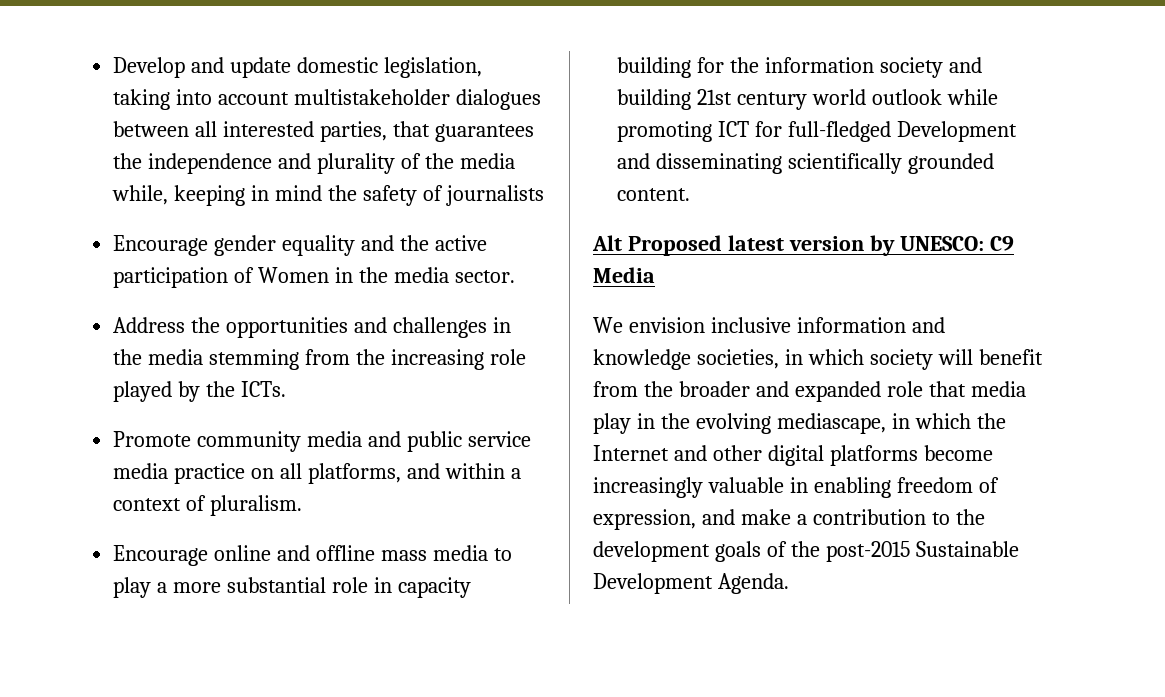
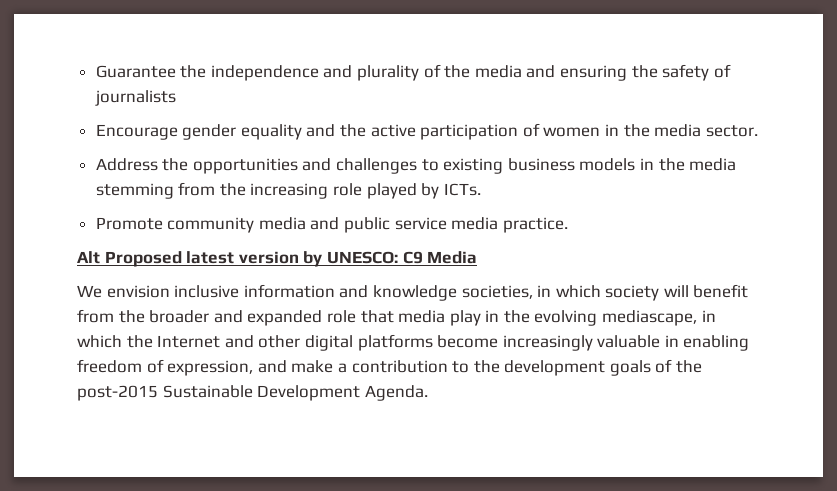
- Develop and update domestic legislation, taking into account multistakeholder dialogues between all interested parties, that guarantees the independence and plurality of the media while, keeping in mind the safety of journalists
+ Guarantee the independence and plurality of the media and ensuring the safety of journalists
- Encourage gender equality and the active participation of Women in the media sector.
+ Encourage gender equality and the active participation of women in the media sector.
- Address the opportunities and challenges in the media stemming from the increasing role played by the ICTs.
+ Address the opportunities and challenges to existing business models in the media stemming from the increasing role played by ICTs.
- Promote community media and public service media practice on all platforms, and within a context of pluralism.
- Encourage online and offline mass media to play a more substantial role in capacity building for the information society and building 21st century world outlook while promoting ICT for full-fledged Development and disseminating scientifically grounded content.
+ Promote community media and public service media practice.

